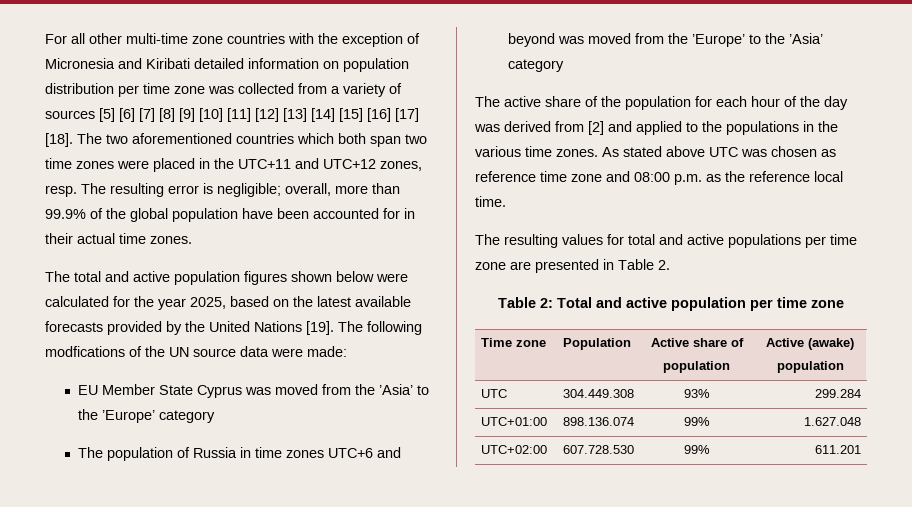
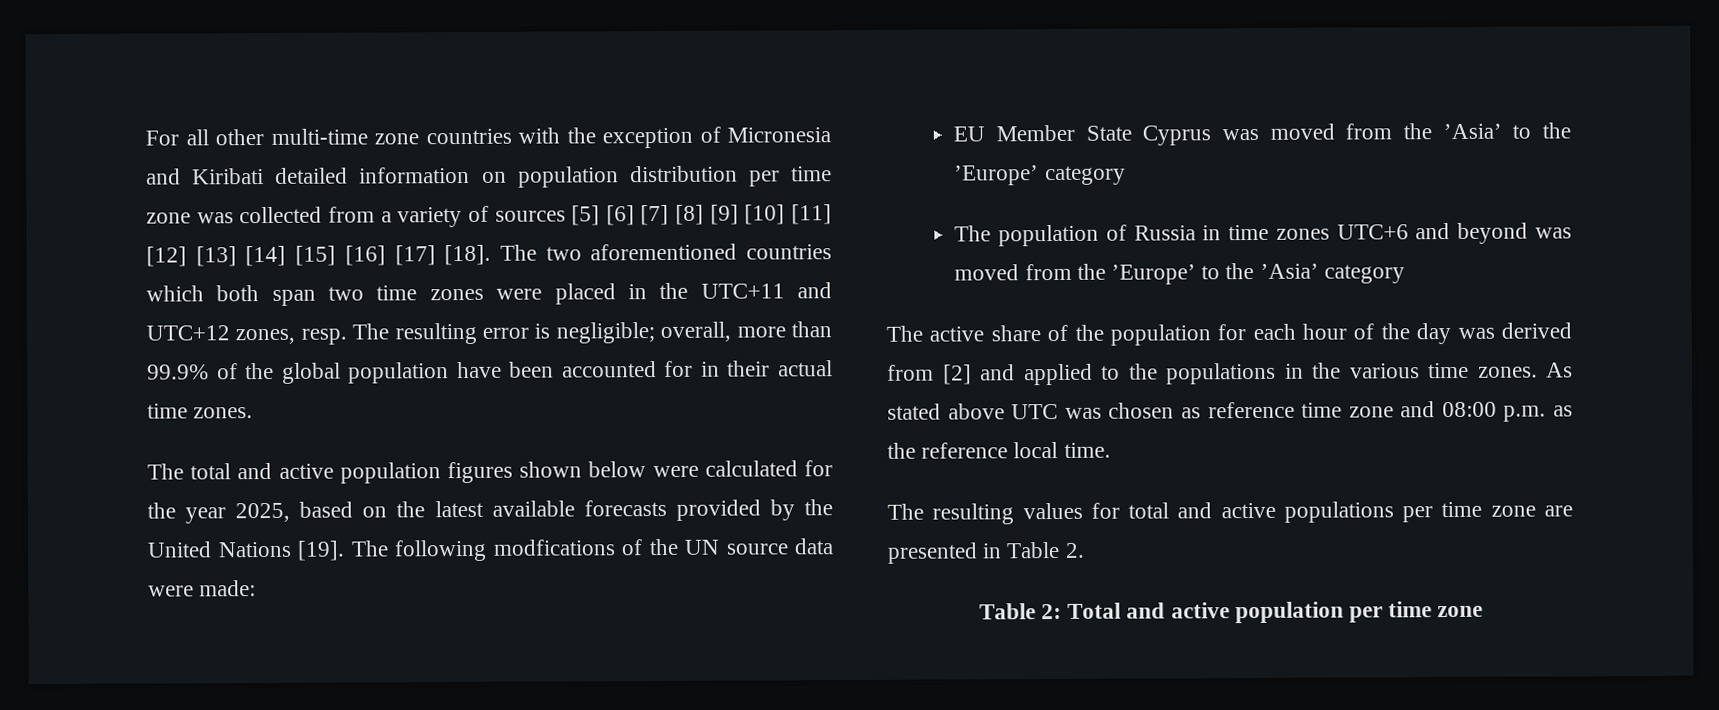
- Time zone | Population | Active share of population | Active (awake) population
- UTC | 304.449.308 | 93% | 299.284
- UTC+01:00 | 898.136.074 | 99% | 1.627.048
- UTC+02:00 | 607.728.530 | 99% | 611.201

